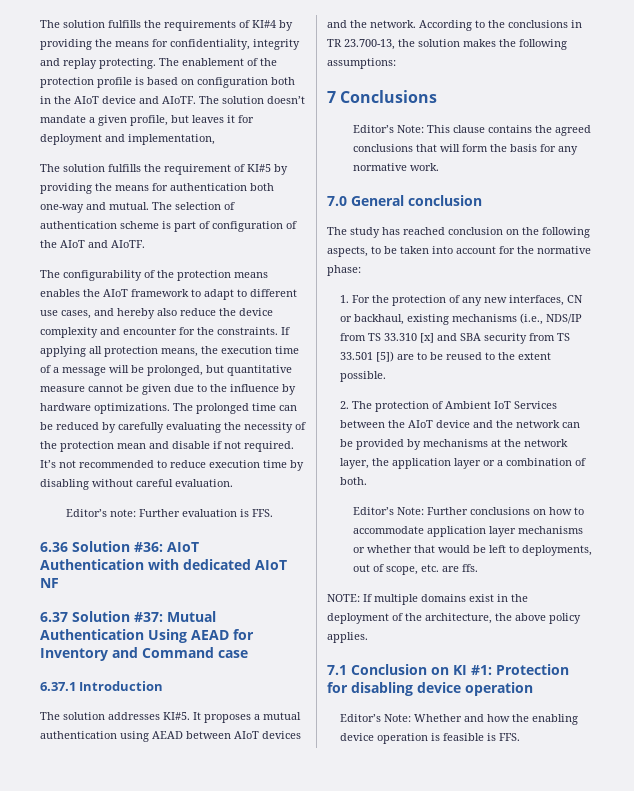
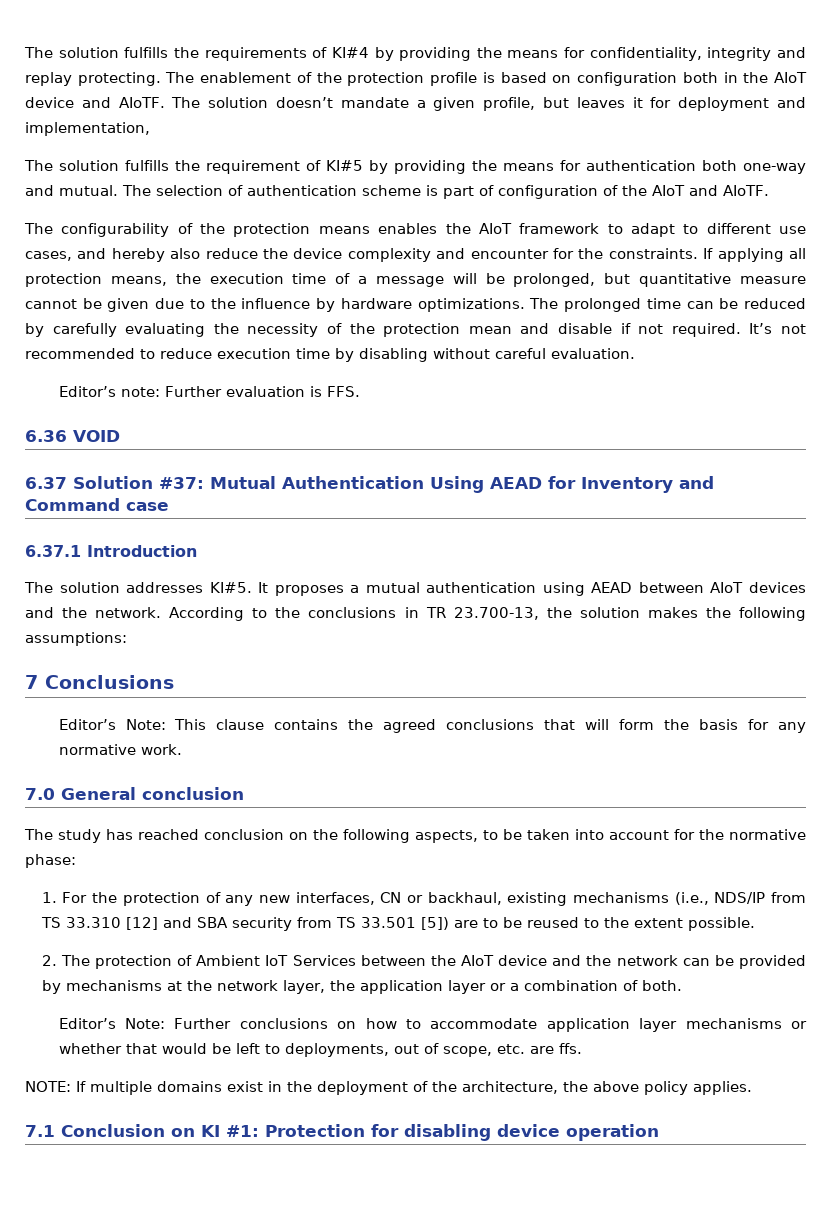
- 6.36 Solution #36: AIoT Authentication with dedicated AIoT NF
+ 6.36 VOID
- 1. For the protection of any new interfaces, CN or backhaul, existing mechanisms (i.e., NDS/IP from TS 33.310 [x] and SBA security from TS 33.501 [5]) are to be reused to the extent possible.
+ 1. For the protection of any new interfaces, CN or backhaul, existing mechanisms (i.e., NDS/IP from TS 33.310 [12] and SBA security from TS 33.501 [5]) are to be reused to the extent possible.
- Editor’s Note: Whether and how the enabling device operation is feasible is FFS.

